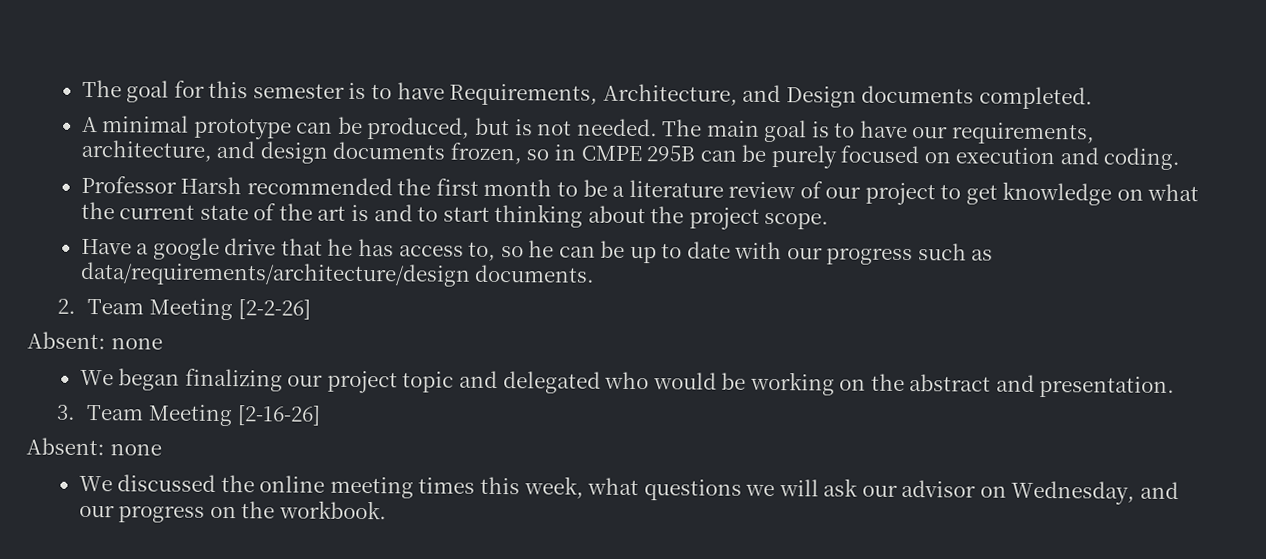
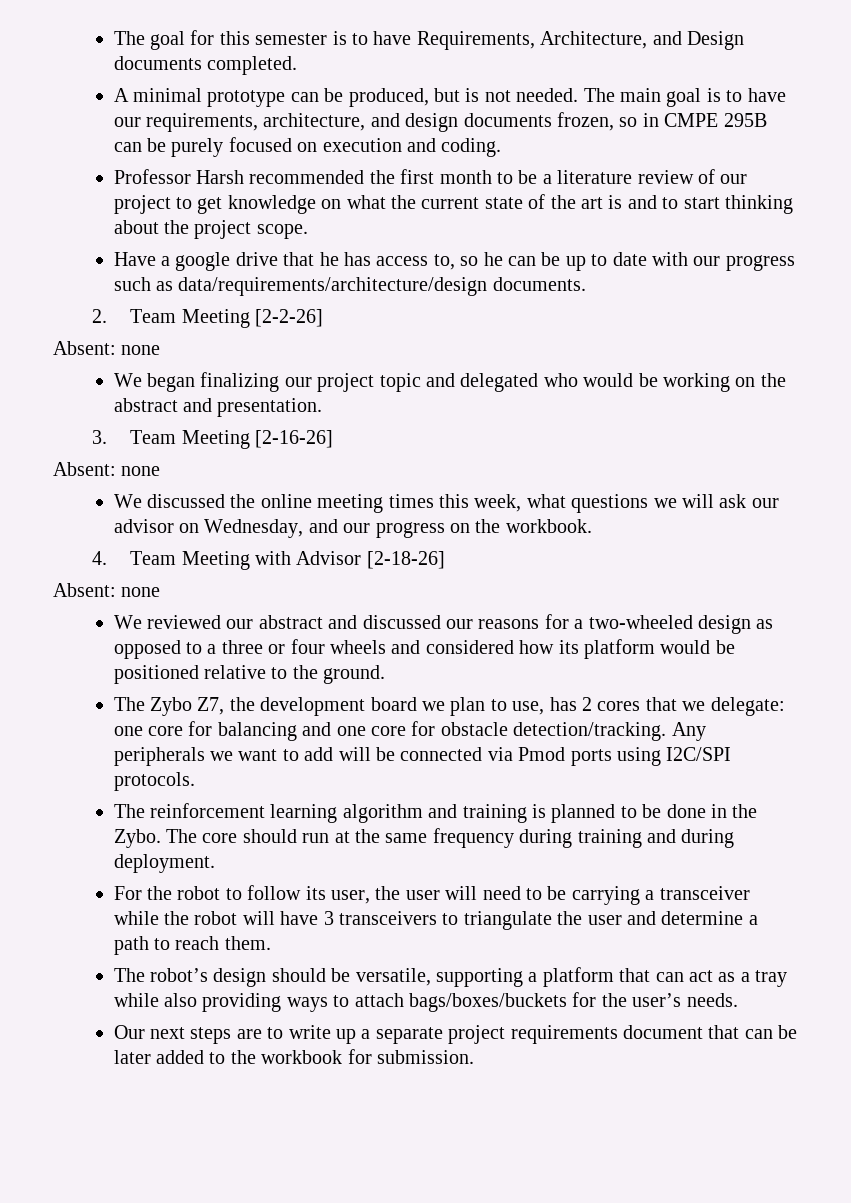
+ 4. Team Meeting with Advisor [2-18-26]
+ Absent: none
+ We reviewed our abstract and discussed our reasons for a two-wheeled design as opposed to a three or four wheels and considered how its platform would be positioned relative to the ground.
+ The Zybo Z7, the development board we plan to use, has 2 cores that we delegate: one core for balancing and one core for obstacle detection/tracking. Any peripherals we want to add will be connected via Pmod ports using I2C/SPI protocols.
+ The reinforcement learning algorithm and training is planned to be done in the Zybo. The core should run at the same frequency during training and during deployment.
+ For the robot to follow its user, the user will need to be carrying a transceiver while the robot will have 3 transceivers to triangulate the user and determine a path to reach them.
+ The robot’s design should be versatile, supporting a platform that can act as a tray while also providing ways to attach bags/boxes/buckets for the user’s needs.
+ Our next steps are to write up a separate project requirements document that can be later added to the workbook for submission.

